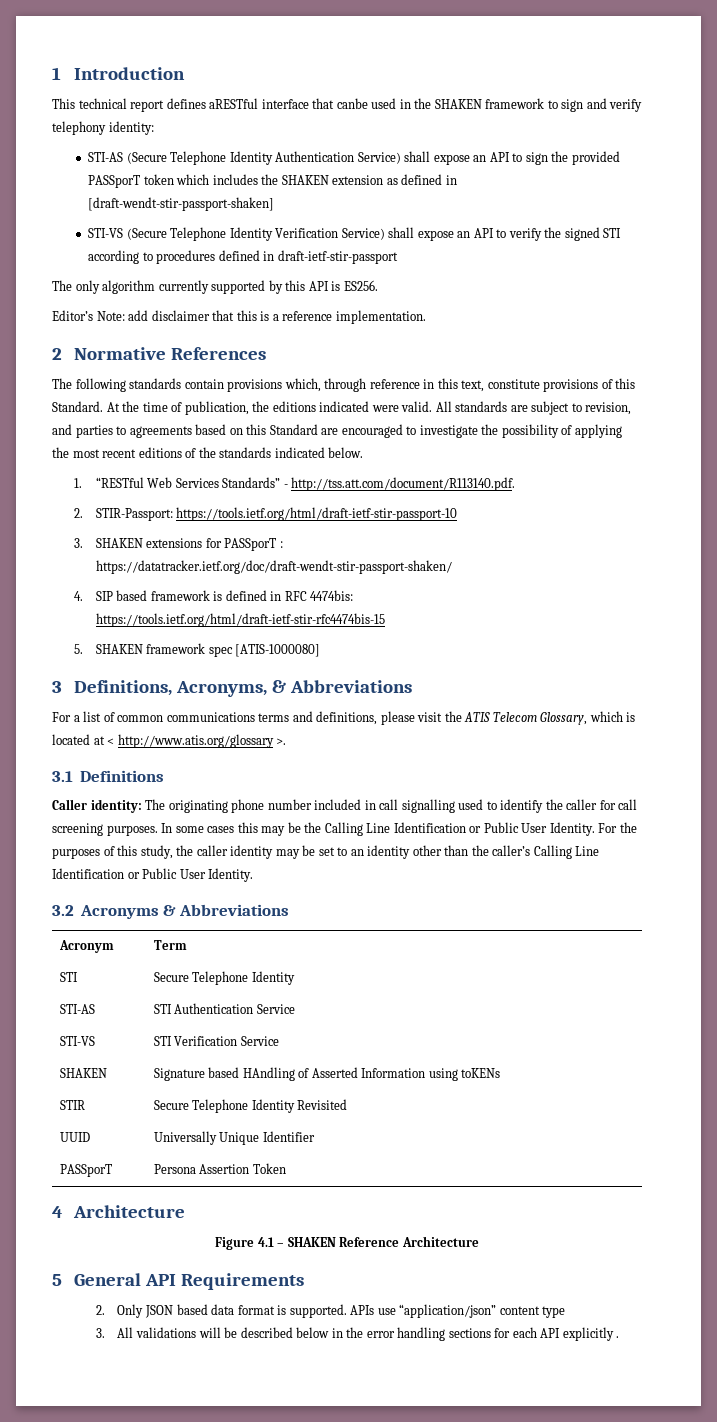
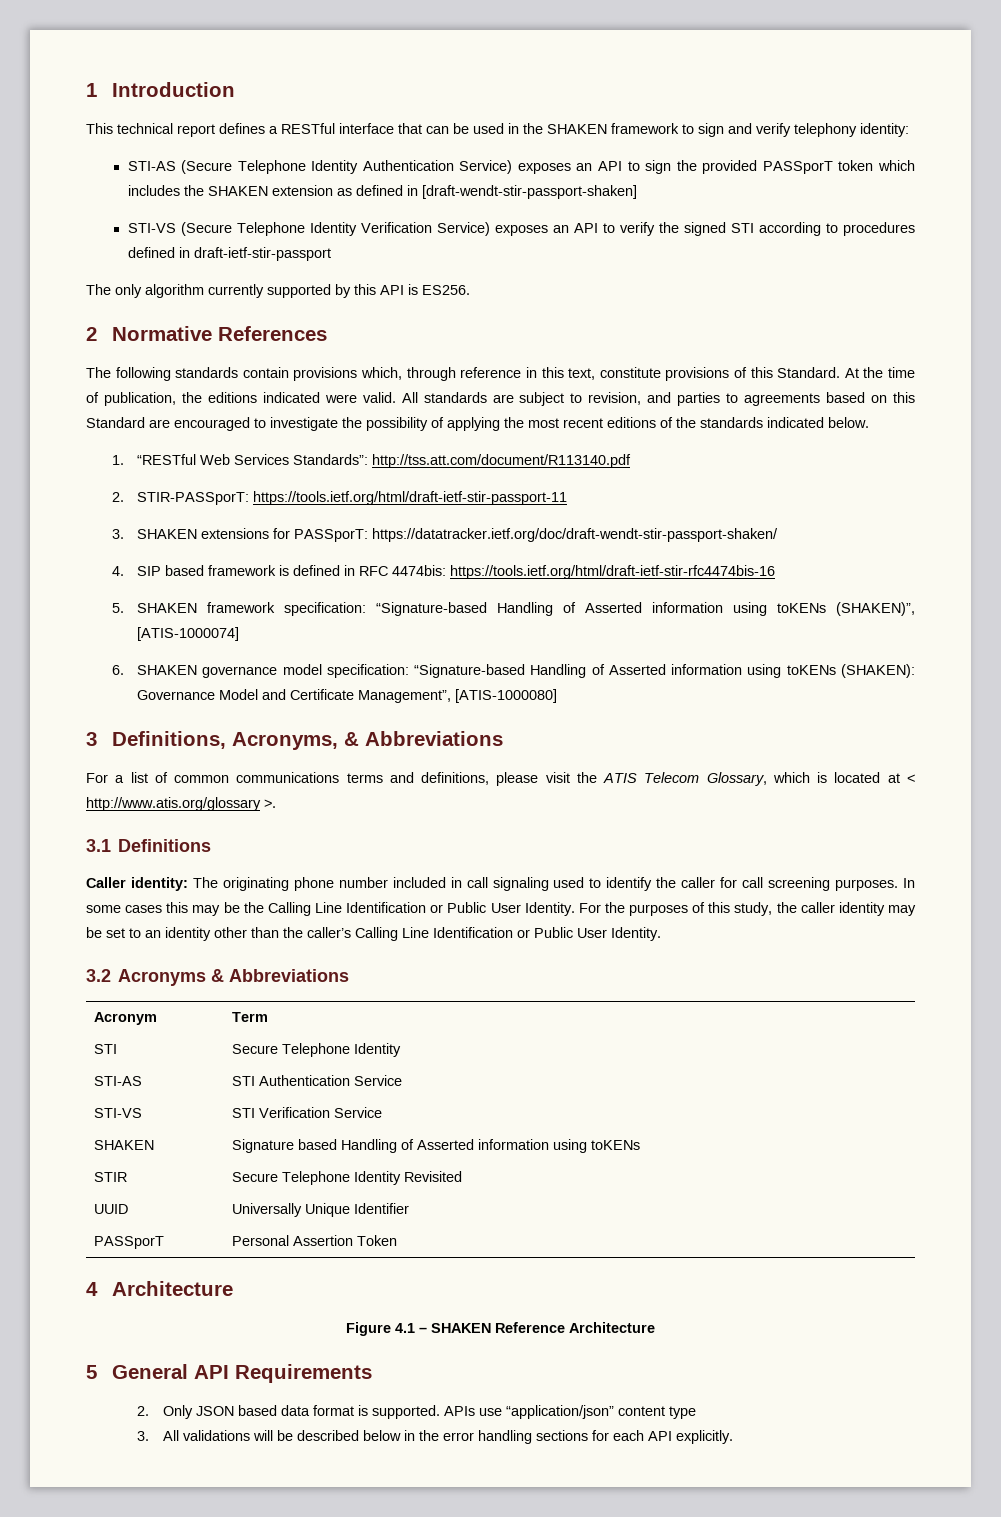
- This technical report defines aRESTful interface that canbe used in the SHAKEN framework to sign and verify telephony identity:
+ This technical report defines a RESTful interface that can be used in the SHAKEN framework to sign and verify telephony identity:
- STI-AS (Secure Telephone Identity Authentication Service) shall expose an API to sign the provided PASSporT token which includes the SHAKEN extension as defined in [draft-wendt-stir-passport-shaken]
+ STI-AS (Secure Telephone Identity Authentication Service) exposes an API to sign the provided PASSporT token which includes the SHAKEN extension as defined in [draft-wendt-stir-passport-shaken]
- STI-VS (Secure Telephone Identity Verification Service) shall expose an API to verify the signed STI according to procedures defined in draft-ietf-stir-passport
+ STI-VS (Secure Telephone Identity Verification Service) exposes an API to verify the signed STI according to procedures defined in draft-ietf-stir-passport
- Editor’s Note: add disclaimer that this is a reference implementation.
- 1. “RESTful Web Services Standards” - http://tss.att.com/document/R113140.pdf.
- 2. STIR-Passport: https://tools.ietf.org/html/draft-ietf-stir-passport-10
+ 1. “RESTful Web Services Standards”: http://tss.att.com/document/R113140.pdf
+ 2. STIR-PASSporT: https://tools.ietf.org/html/draft-ietf-stir-passport-11
- 3. SHAKEN extensions for PASSporT : https://datatracker.ietf.org/doc/draft-wendt-stir-passport-shaken/
+ 3. SHAKEN extensions for PASSporT: https://datatracker.ietf.org/doc/draft-wendt-stir-passport-shaken/
- 4. SIP based framework is defined in RFC 4474bis: https://tools.ietf.org/html/draft-ietf-stir-rfc4474bis-15
+ 4. SIP based framework is defined in RFC 4474bis: https://tools.ietf.org/html/draft-ietf-stir-rfc4474bis-16
- 5. SHAKEN framework spec [ATIS-1000080]
+ 5. SHAKEN framework specification: “Signature-based Handling of Asserted information using toKENs (SHAKEN)”, [ATIS-1000074]
+ 6. SHAKEN governance model specification: “Signature-based Handling of Asserted information using toKENs (SHAKEN): Governance Model and Certificate Management”, [ATIS-1000080]
- Caller identity: The originating phone number included in call signalling used to identify the caller for call screening purposes.
+ Caller identity: The originating phone number included in call signaling used to identify the caller for call screening purposes.
- SHAKEN | Signature based HAndling of Asserted Information using toKENs
+ SHAKEN | Signature based Handling of Asserted information using toKENs
- PASSporT | Persona Assertion Token
+ PASSporT | Personal Assertion Token
- 3. All validations will be described below in the error handling sections for each API explicitly .
+ 3. All validations will be described below in the error handling sections for each API explicitly.

